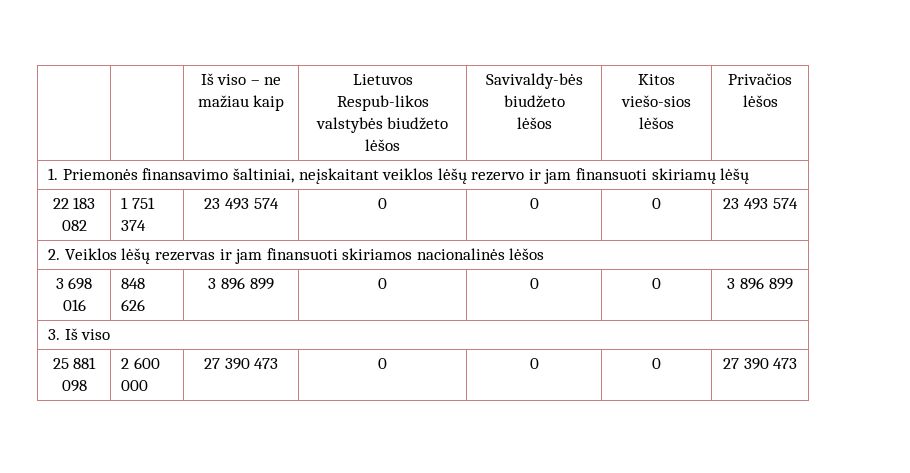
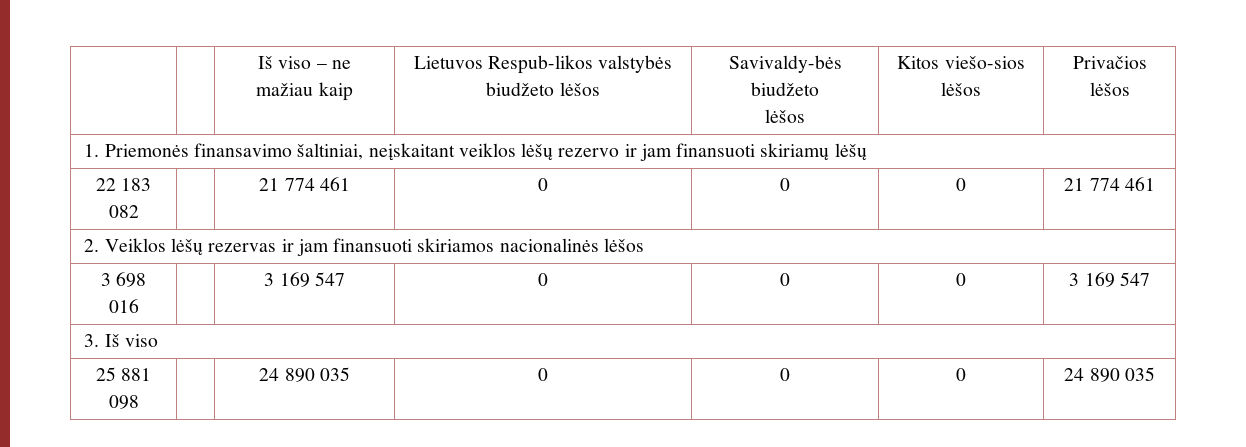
- 22 183 082 | 1 751 374 | 23 493 574 | 0 | 0 | 0 | 23 493 574
+ 22 183 082 | | 21 774 461 | 0 | 0 | 0 | 21 774 461
- 3 698 016 | 848 626 | 3 896 899 | 0 | 0 | 0 | 3 896 899
+ 3 698 016 | | 3 169 547 | 0 | 0 | 0 | 3 169 547
- 25 881 098 | 2 600 000 | 27 390 473 | 0 | 0 | 0 | 27 390 473
+ 25 881 098 | | 24 890 035 | 0 | 0 | 0 | 24 890 035

